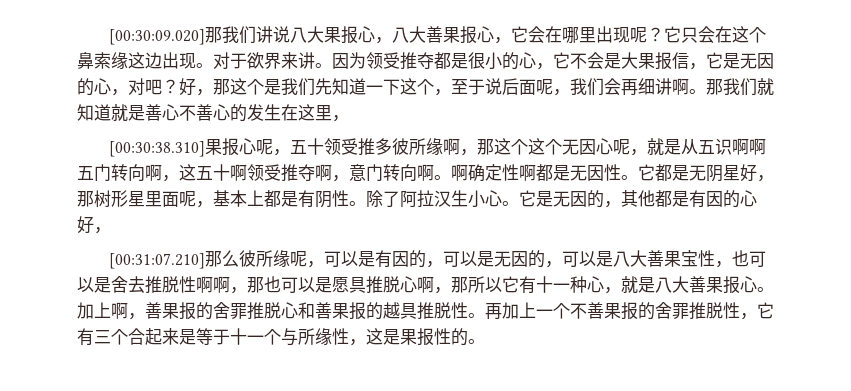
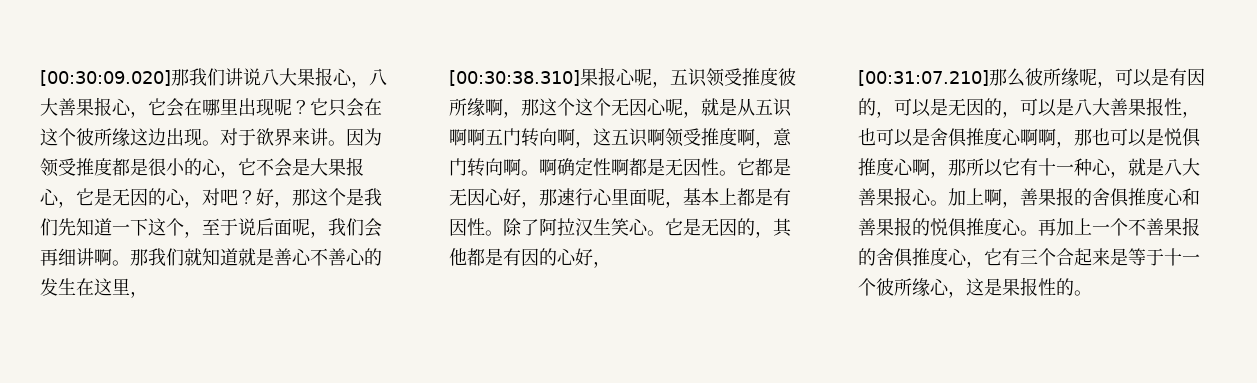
- 它只会在这个鼻索缘这边出现。
+ 它只会在这个彼所缘这边出现。
- 因为领受推夺都是很小的心，它不会是大果报信，它是无因的心，对吧？
+ 因为领受推度都是很小的心，它不会是大果报心，它是无因的心，对吧？
- [00:30:38.310]果报心呢，五十领受推多彼所缘啊，那这个这个无因心呢，就是从五识啊啊五门转向啊，这五十啊领受推夺啊，意门转向啊。
+ [00:30:38.310]果报心呢，五识领受推度彼所缘啊，那这个这个无因心呢，就是从五识啊啊五门转向啊，这五识啊领受推度啊，意门转向啊。
- 它都是无阴星好，那树形星里面呢，基本上都是有阴性。
+ 它都是无因心好，那速行心里面呢，基本上都是有因性。
- 除了阿拉汉生小心。
+ 除了阿拉汉生笑心。
- [00:31:07.210]那么彼所缘呢，可以是有因的，可以是无因的，可以是八大善果宝性，也可以是舍去推脱性啊啊，那也可以是愿具推脱心啊，那所以它有十一种心，就是八大善果报心。
+ [00:31:07.210]那么彼所缘呢，可以是有因的，可以是无因的，可以是八大善果报性，也可以是舍俱推度心啊啊，那也可以是悦俱推度心啊，那所以它有十一种心，就是八大善果报心。
- 加上啊，善果报的舍罪推脱心和善果报的越具推脱性。
+ 加上啊，善果报的舍俱推度心和善果报的悦俱推度心。
- 再加上一个不善果报的舍罪推脱性，它有三个合起来是等于十一个与所缘性，这是果报性的。
+ 再加上一个不善果报的舍俱推度心，它有三个合起来是等于十一个彼所缘心，这是果报性的。

